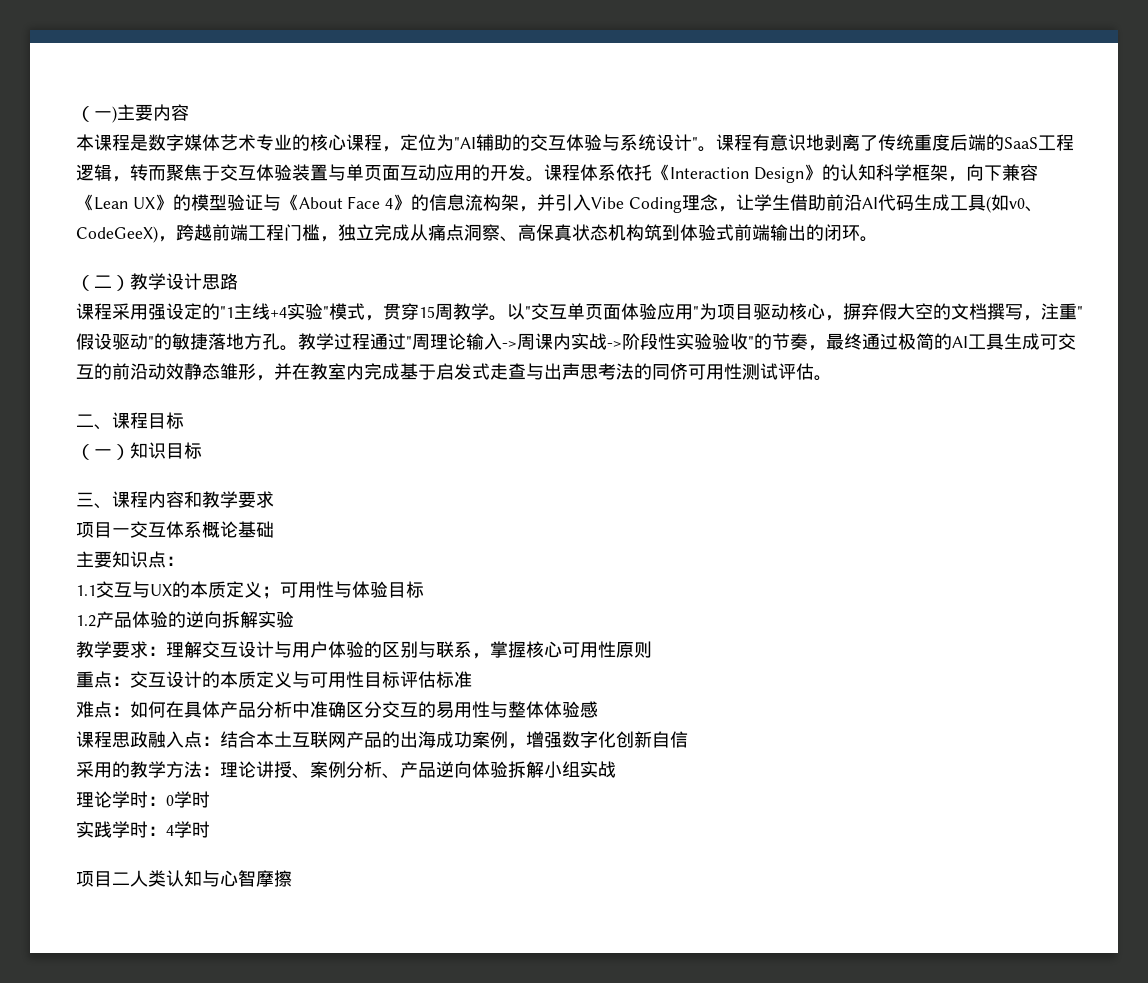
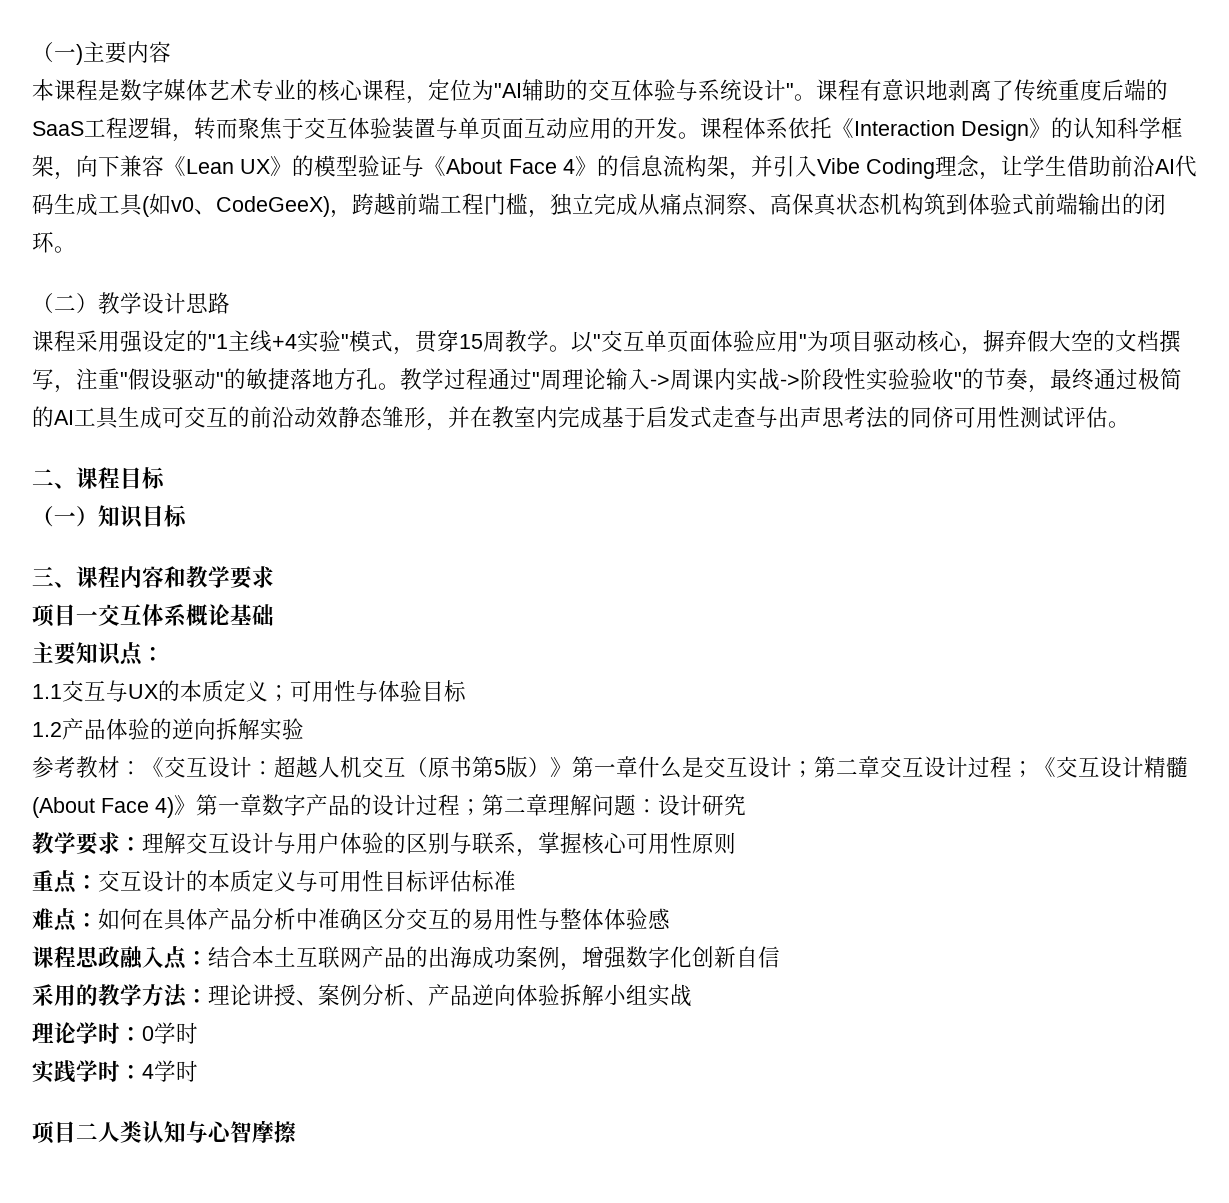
+ 参考教材：《交互设计：超越人机交互（原书第5版）》第一章什么是交互设计；第二章交互设计过程；《交互设计精髓(About Face 4)》第一章数字产品的设计过程；第二章理解问题：设计研究

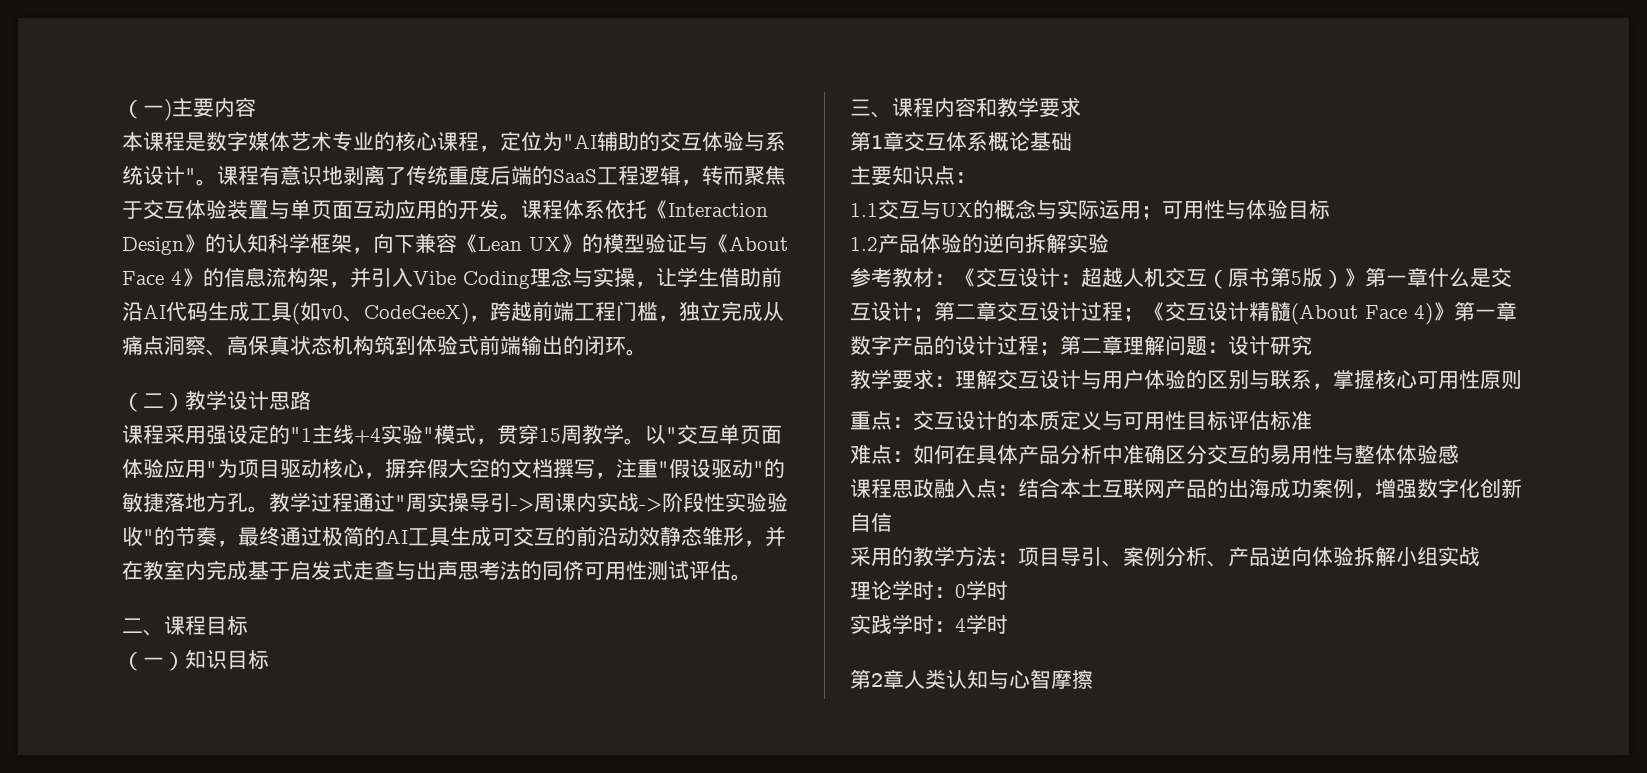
- 课程体系依托《Interaction Design》的认知科学框架，向下兼容《Lean UX》的模型验证与《About Face 4》的信息流构架，并引入Vibe Coding理念，让学生借助前沿AI代码生成工具(如v0、CodeGeeX)，跨越前端工程门槛，独立完成从痛点洞察、高保真状态机构筑到体验式前端输出的闭环。
+ 课程体系依托《Interaction Design》的认知科学框架，向下兼容《Lean UX》的模型验证与《About Face 4》的信息流构架，并引入Vibe Coding理念与实操，让学生借助前沿AI代码生成工具(如v0、CodeGeeX)，跨越前端工程门槛，独立完成从痛点洞察、高保真状态机构筑到体验式前端输出的闭环。
- 教学过程通过"周理论输入->周课内实战->阶段性实验验收"的节奏，最终通过极简的AI工具生成可交互的前沿动效静态雏形，并在教室内完成基于启发式走查与出声思考法的同侪可用性测试评估。
+ 教学过程通过"周实操导引->周课内实战->阶段性实验验收"的节奏，最终通过极简的AI工具生成可交互的前沿动效静态雏形，并在教室内完成基于启发式走查与出声思考法的同侪可用性测试评估。
- 项目一交互体系概论基础
+ 第1章交互体系概论基础
- 1.1交互与UX的本质定义；可用性与体验目标
+ 1.1交互与UX的概念与实际运用；可用性与体验目标
- 采用的教学方法：理论讲授、案例分析、产品逆向体验拆解小组实战
+ 采用的教学方法：项目导引、案例分析、产品逆向体验拆解小组实战
- 项目二人类认知与心智摩擦
+ 第2章人类认知与心智摩擦

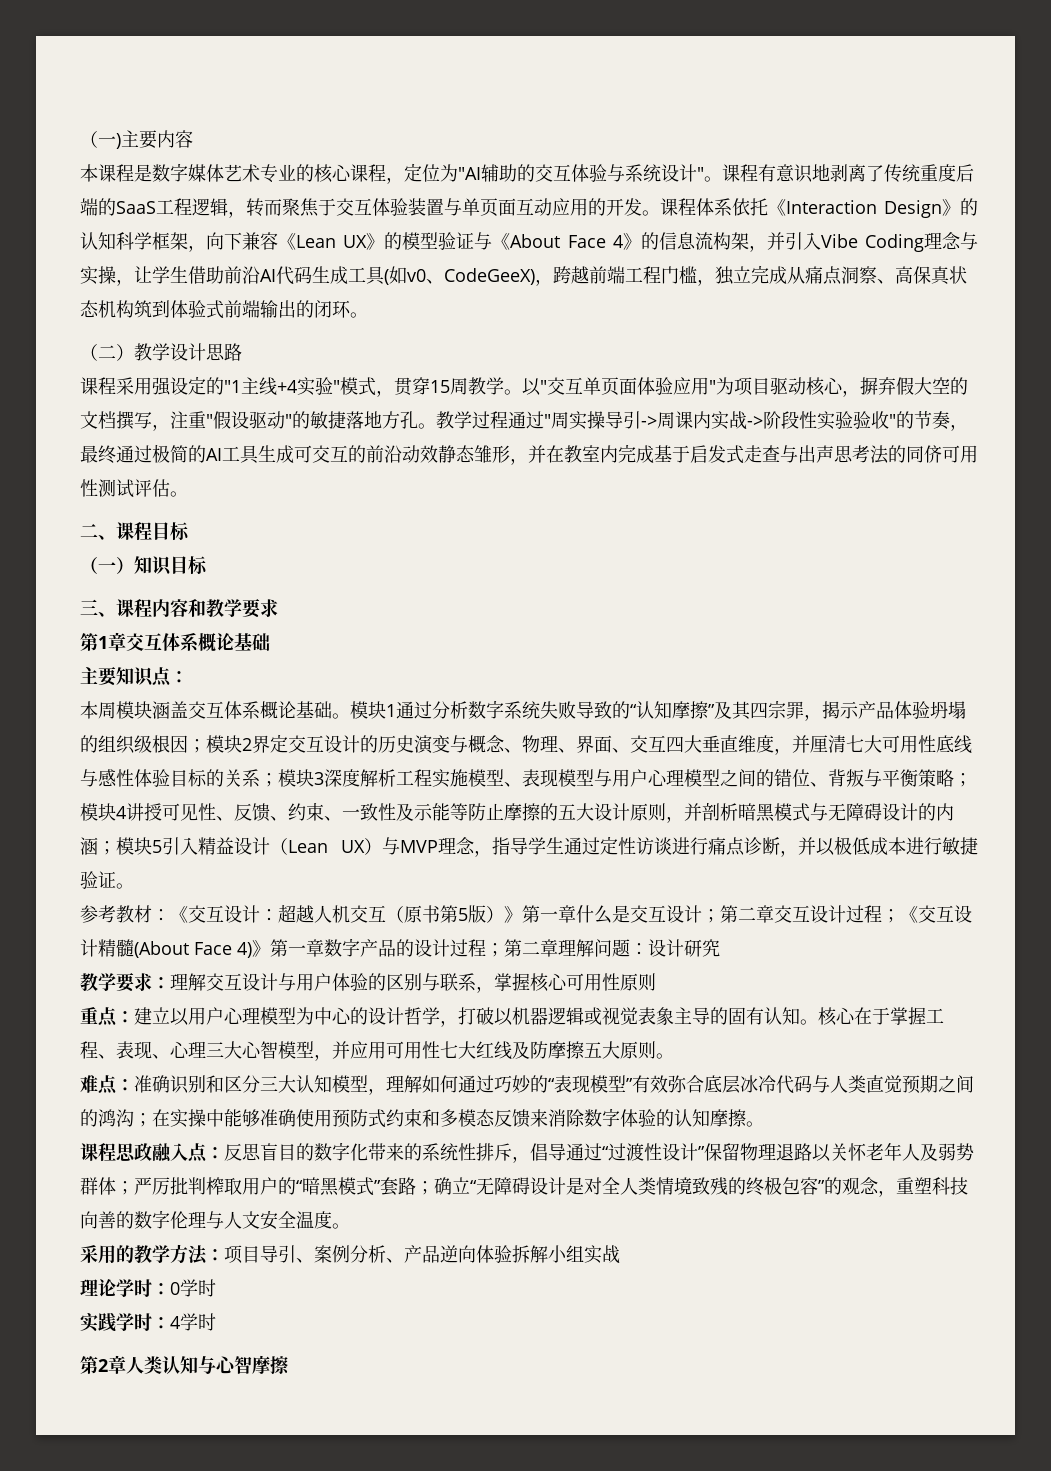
- 1.1交互与UX的概念与实际运用；可用性与体验目标
- 1.2产品体验的逆向拆解实验
+ 本周模块涵盖交互体系概论基础。模块1通过分析数字系统失败导致的“认知摩擦”及其四宗罪，揭示产品体验坍塌的组织级根因；模块2界定交互设计的历史演变与概念、物理、界面、交互四大垂直维度，并厘清七大可用性底线与感性体验目标的关系；模块3深度解析工程实施模型、表现模型与用户心理模型之间的错位、背叛与平衡策略；模块4讲授可见性、反馈、约束、一致性及示能等防止摩擦的五大设计原则，并剖析暗黑模式与无障碍设计的内涵；模块5引入精益设计（Lean UX）与MVP理念，指导学生通过定性访谈进行痛点诊断，并以极低成本进行敏捷验证。
- 重点：交互设计的本质定义与可用性目标评估标准
- 难点：如何在具体产品分析中准确区分交互的易用性与整体体验感
- 课程思政融入点：结合本土互联网产品的出海成功案例，增强数字化创新自信
+ 重点：建立以用户心理模型为中心的设计哲学，打破以机器逻辑或视觉表象主导的固有认知。核心在于掌握工程、表现、心理三大心智模型，并应用可用性七大红线及防摩擦五大原则。
+ 难点：准确识别和区分三大认知模型，理解如何通过巧妙的“表现模型”有效弥合底层冰冷代码与人类直觉预期之间的鸿沟；在实操中能够准确使用预防式约束和多模态反馈来消除数字体验的认知摩擦。
+ 课程思政融入点：反思盲目的数字化带来的系统性排斥，倡导通过“过渡性设计”保留物理退路以关怀老年人及弱势群体；严厉批判榨取用户的“暗黑模式”套路；确立“无障碍设计是对全人类情境致残的终极包容”的观念，重塑科技向善的数字伦理与人文安全温度。

